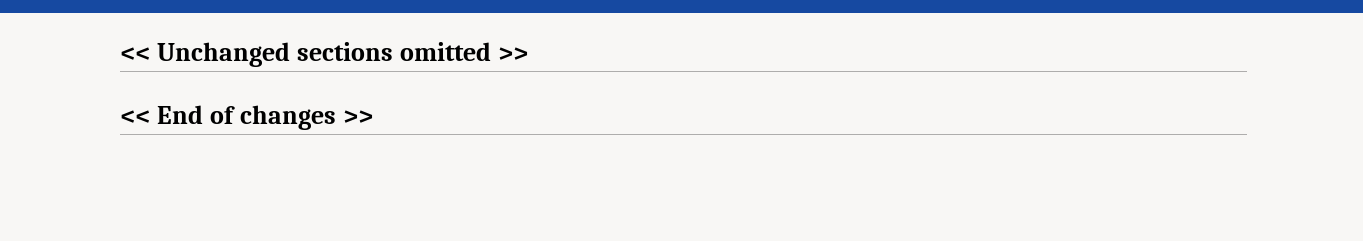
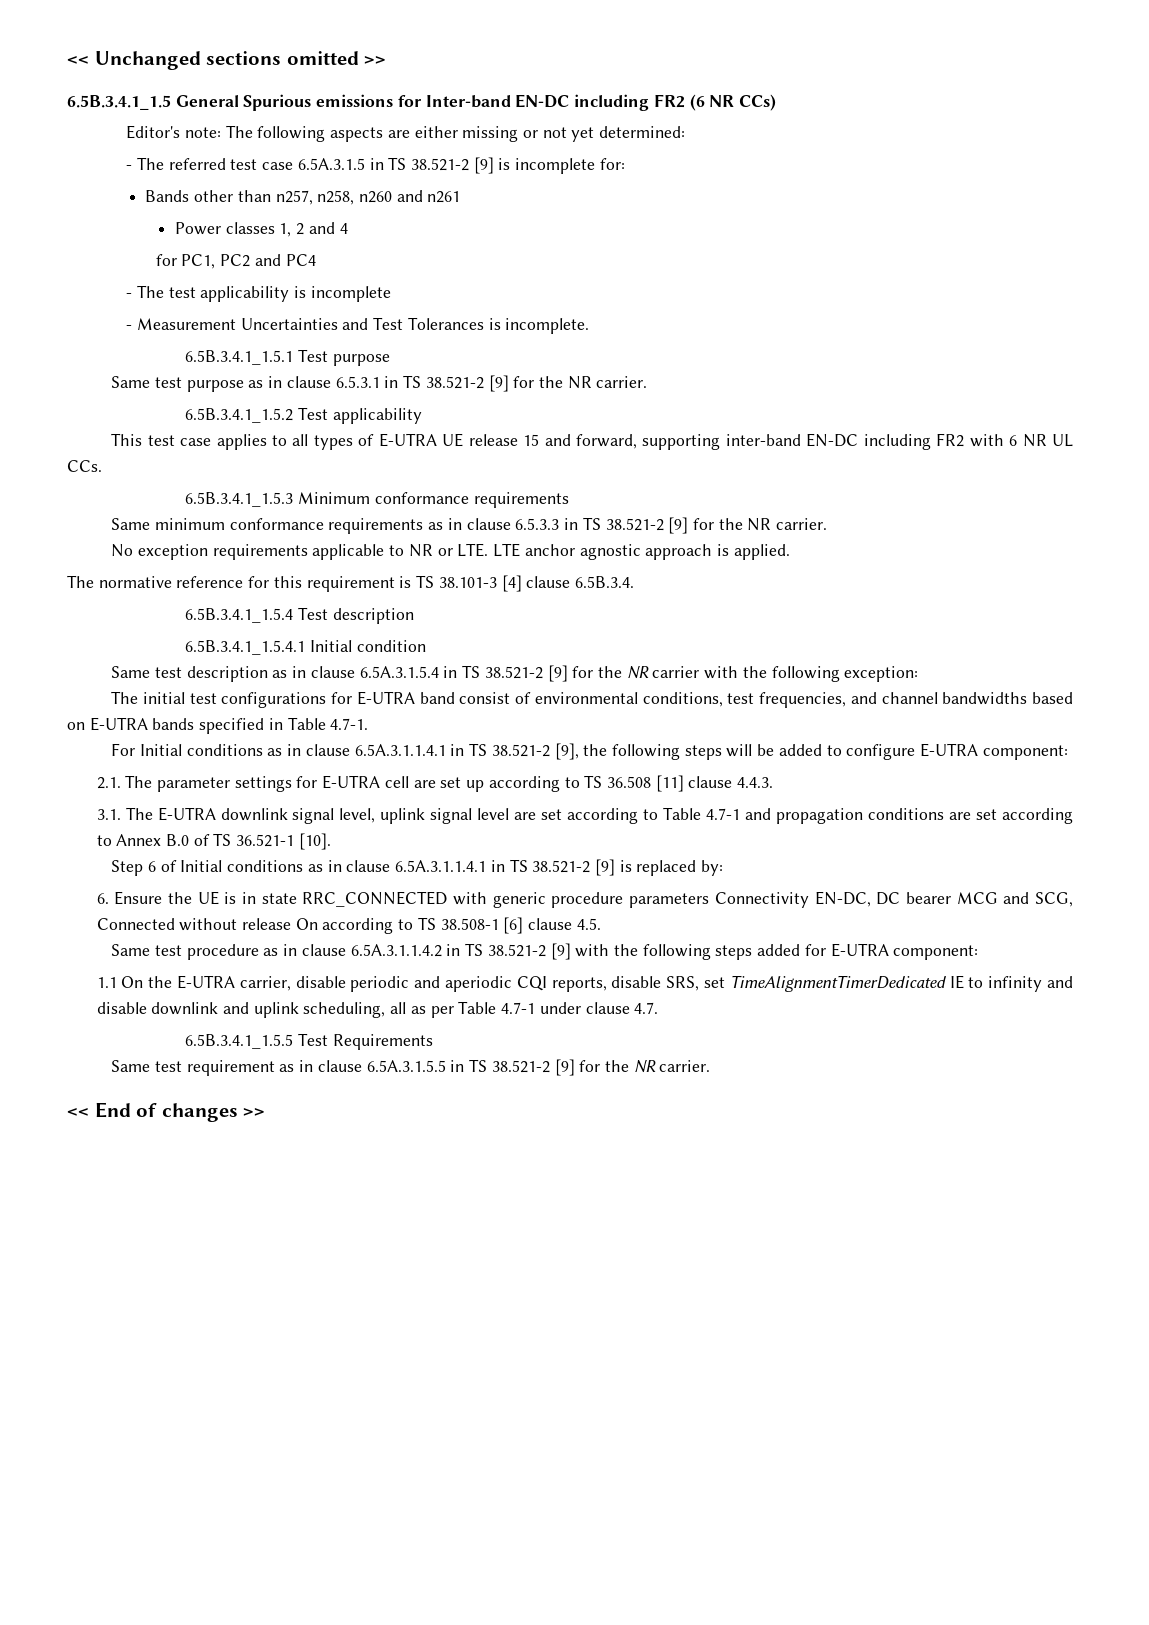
+ 6.5B.3.4.1_1.5 General Spurious emissions for Inter-band EN-DC including FR2 (6 NR CCs)
+ Editor's note: The following aspects are either missing or not yet determined:
+ - The referred test case 6.5A.3.1.5 in TS 38.521-2 [9] is incomplete for:
+ Bands other than n257, n258, n260 and n261
+ Power classes 1, 2 and 4
+ for PC1, PC2 and PC4
+ - The test applicability is incomplete
+ - Measurement Uncertainties and Test Tolerances is incomplete.
+ 6.5B.3.4.1_1.5.1 Test purpose
+ Same test purpose as in clause 6.5.3.1 in TS 38.521-2 [9] for the NR carrier.
+ 6.5B.3.4.1_1.5.2 Test applicability
+ This test case applies to all types of E-UTRA UE release 15 and forward, supporting inter-band EN-DC including FR2 with 6 NR UL CCs.
+ 6.5B.3.4.1_1.5.3 Minimum conformance requirements
+ Same minimum conformance requirements as in clause 6.5.3.3 in TS 38.521-2 [9] for the NR carrier.
+ No exception requirements applicable to NR or LTE. LTE anchor agnostic approach is applied.
+ The normative reference for this requirement is TS 38.101-3 [4] clause 6.5B.3.4.
+ 6.5B.3.4.1_1.5.4 Test description
+ 6.5B.3.4.1_1.5.4.1 Initial condition
+ Same test description as in clause 6.5A.3.1.5.4 in TS 38.521-2 [9] for the NR carrier with the following exception:
+ The initial test configurations for E-UTRA band consist of environmental conditions, test frequencies, and channel bandwidths based on E-UTRA bands specified in Table 4.7-1.
+ For Initial conditions as in clause 6.5A.3.1.1.4.1 in TS 38.521-2 [9], the following steps will be added to configure E-UTRA component:
+ 2.1. The parameter settings for E-UTRA cell are set up according to TS 36.508 [11] clause 4.4.3.
+ 3.1. The E-UTRA downlink signal level, uplink signal level are set according to Table 4.7-1 and propagation conditions are set according to Annex B.0 of TS 36.521-1 [10].
+ Step 6 of Initial conditions as in clause 6.5A.3.1.1.4.1 in TS 38.521-2 [9] is replaced by:
+ 6. Ensure the UE is in state RRC_CONNECTED with generic procedure parameters Connectivity EN-DC, DC bearer MCG and SCG, Connected without release On according to TS 38.508-1 [6] clause 4.5.
+ Same test procedure as in clause 6.5A.3.1.1.4.2 in TS 38.521-2 [9] with the following steps added for E-UTRA component:
+ 1.1 On the E-UTRA carrier, disable periodic and aperiodic CQI reports, disable SRS, set TimeAlignmentTimerDedicated IE to infinity and disable downlink and uplink scheduling, all as per Table 4.7-1 under clause 4.7.
+ 6.5B.3.4.1_1.5.5 Test Requirements
+ Same test requirement as in clause 6.5A.3.1.5.5 in TS 38.521-2 [9] for the NR carrier.

